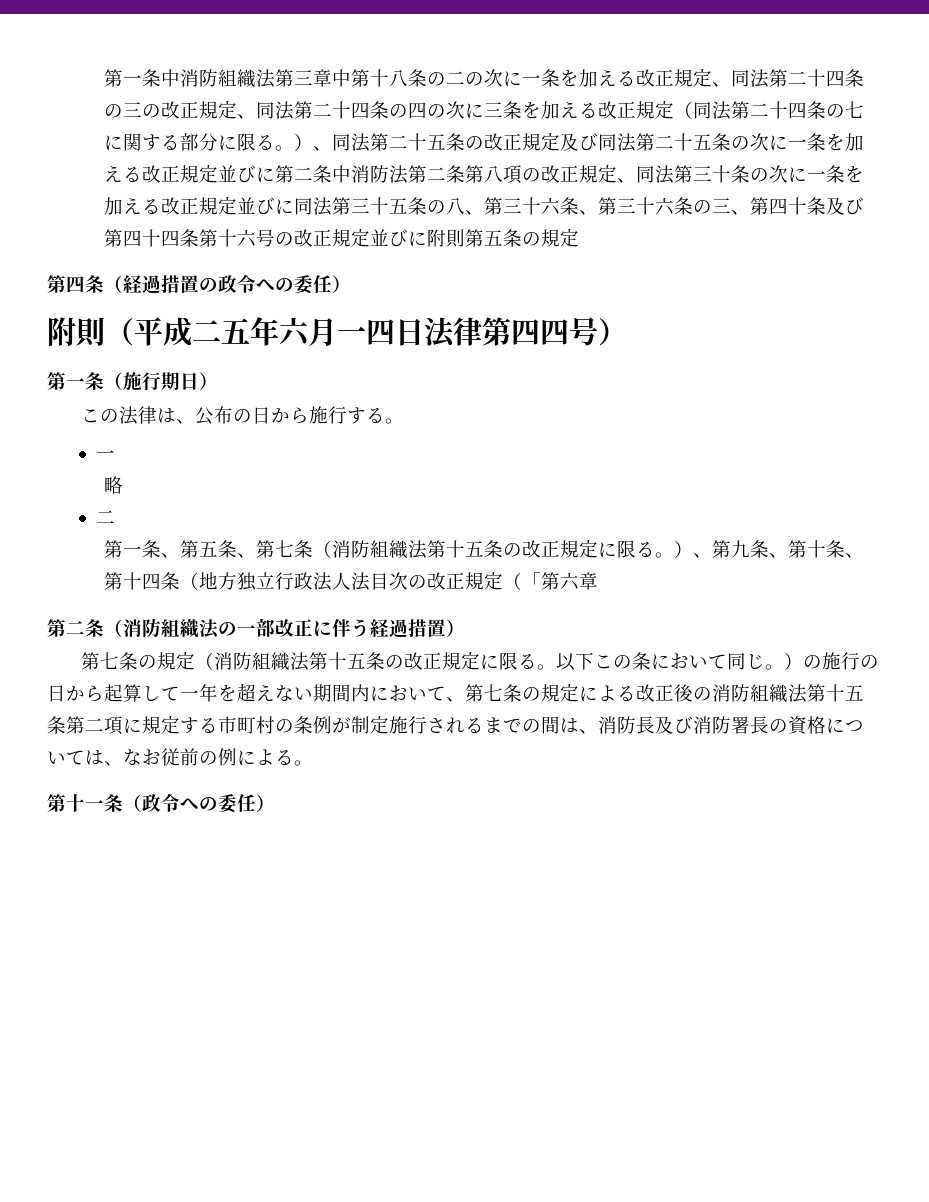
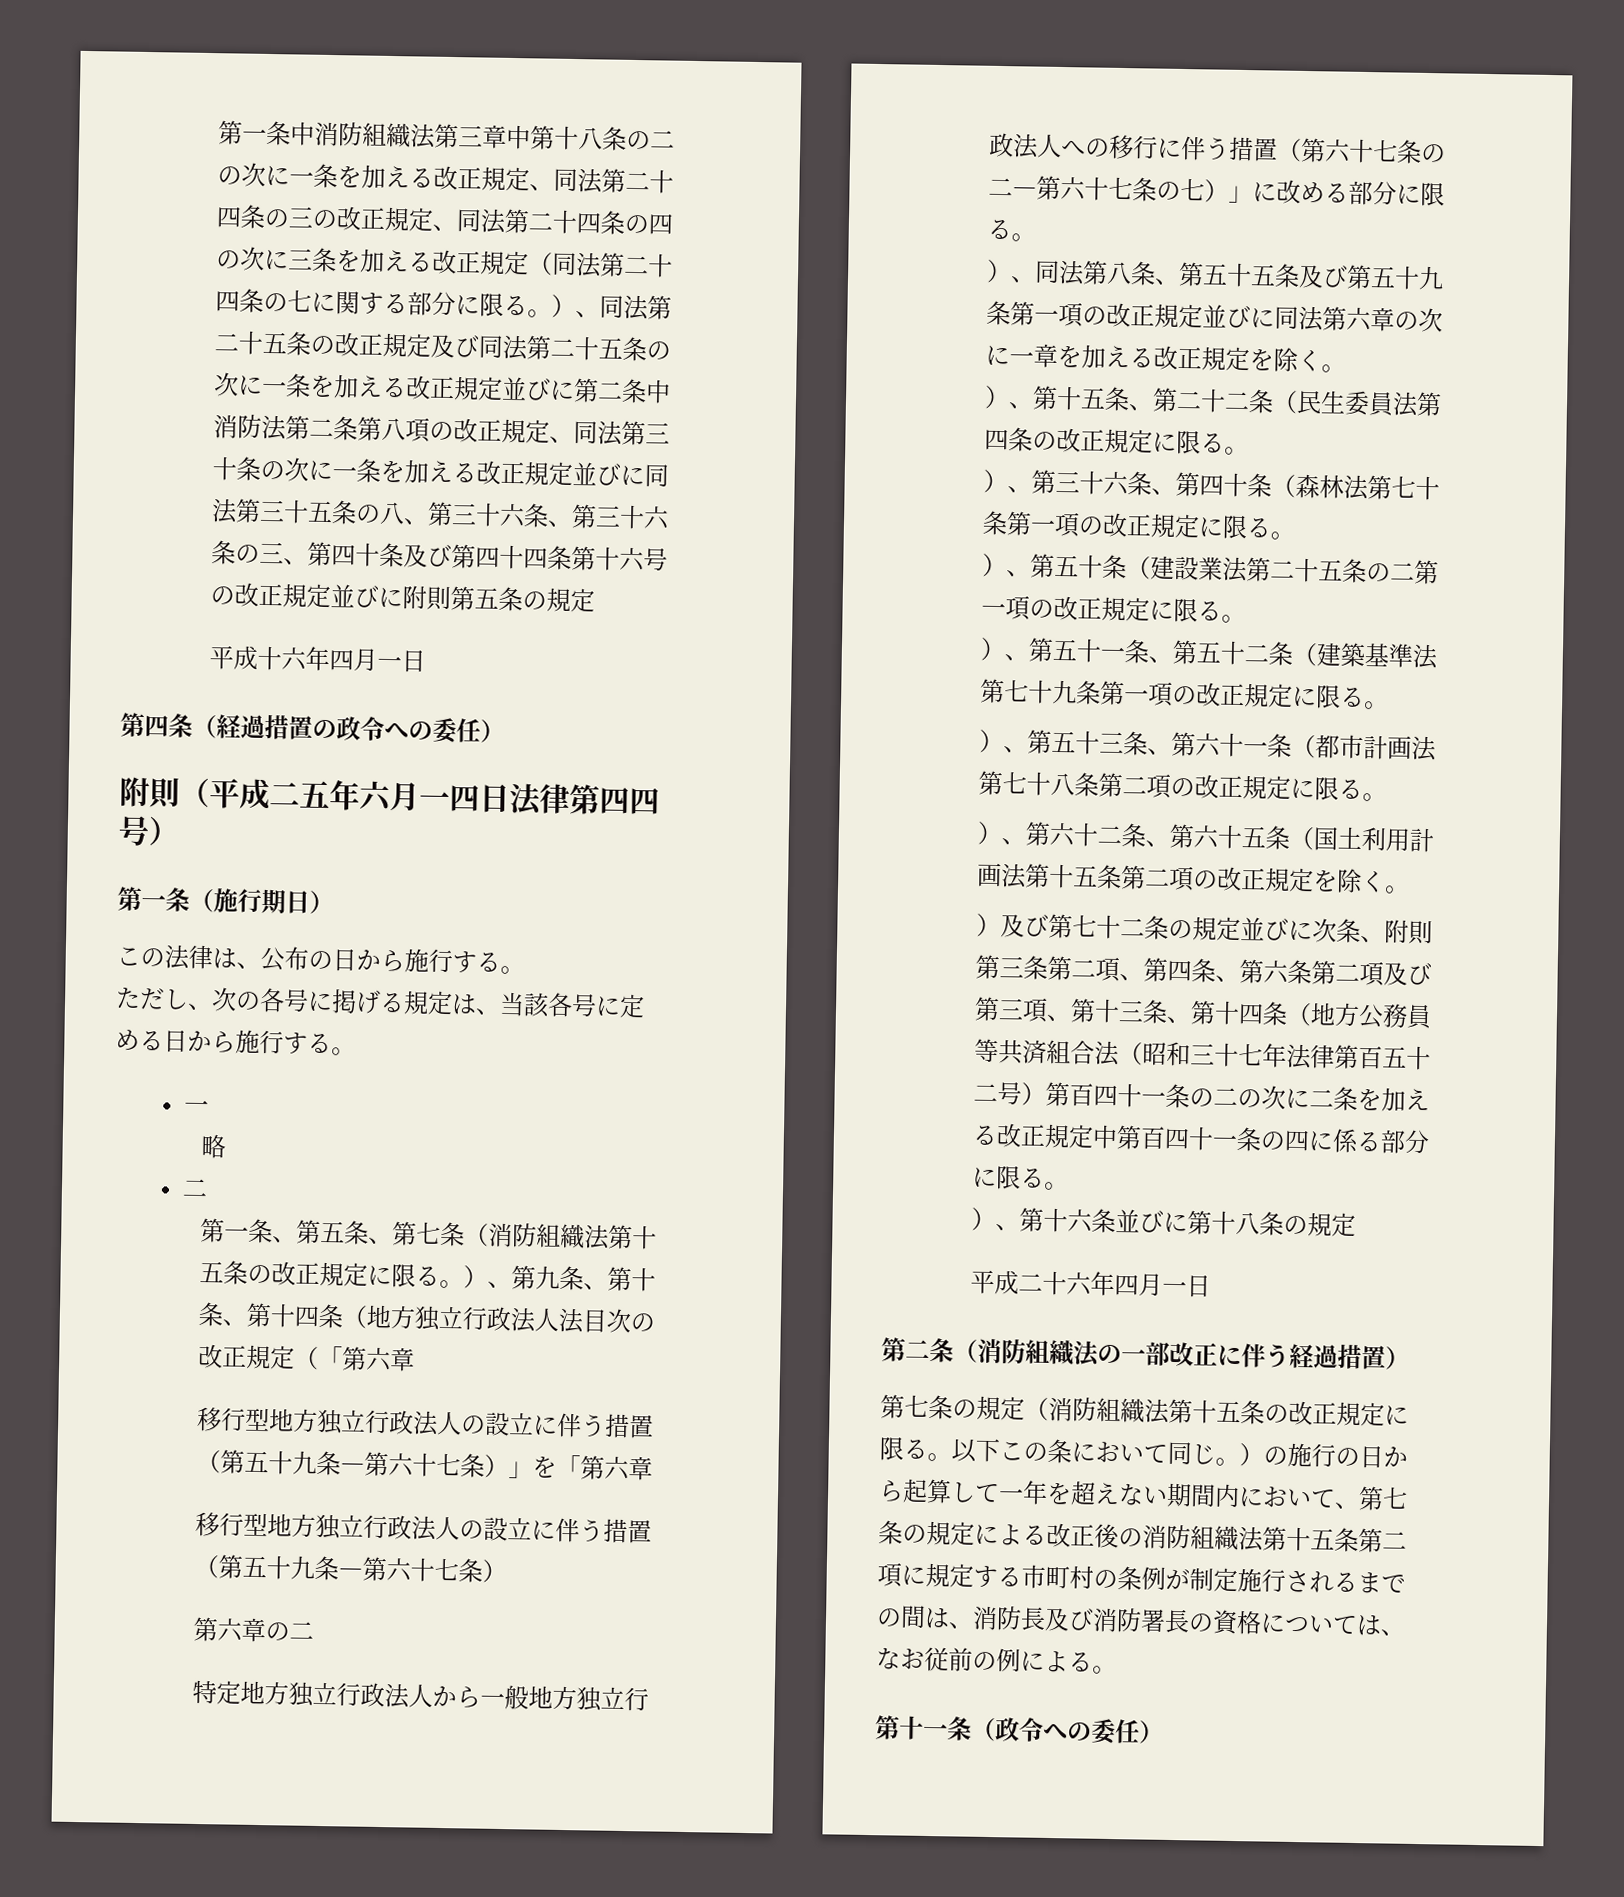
+ 平成十六年四月一日
+ ただし、次の各号に掲げる規定は、当該各号に定める日から施行する。
+ 移行型地方独立行政法人の設立に伴う措置（第五十九条―第六十七条）」を「第六章
+ 移行型地方独立行政法人の設立に伴う措置（第五十九条―第六十七条）
+ 第六章の二
+ 特定地方独立行政法人から一般地方独立行政法人への移行に伴う措置（第六十七条の二―第六十七条の七）」に改める部分に限る。
+ ）、同法第八条、第五十五条及び第五十九条第一項の改正規定並びに同法第六章の次に一章を加える改正規定を除く。
+ ）、第十五条、第二十二条（民生委員法第四条の改正規定に限る。
+ ）、第三十六条、第四十条（森林法第七十条第一項の改正規定に限る。
+ ）、第五十条（建設業法第二十五条の二第一項の改正規定に限る。
+ ）、第五十一条、第五十二条（建築基準法第七十九条第一項の改正規定に限る。
+ ）、第五十三条、第六十一条（都市計画法第七十八条第二項の改正規定に限る。
+ ）、第六十二条、第六十五条（国土利用計画法第十五条第二項の改正規定を除く。
+ ）及び第七十二条の規定並びに次条、附則第三条第二項、第四条、第六条第二項及び第三項、第十三条、第十四条（地方公務員等共済組合法（昭和三十七年法律第百五十二号）第百四十一条の二の次に二条を加える改正規定中第百四十一条の四に係る部分に限る。
+ ）、第十六条並びに第十八条の規定
+ 平成二十六年四月一日

